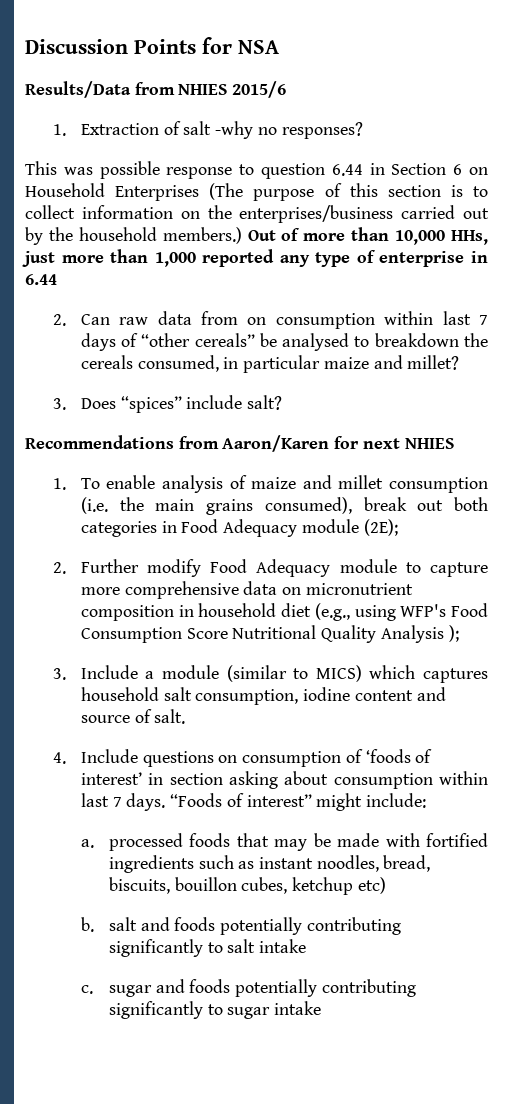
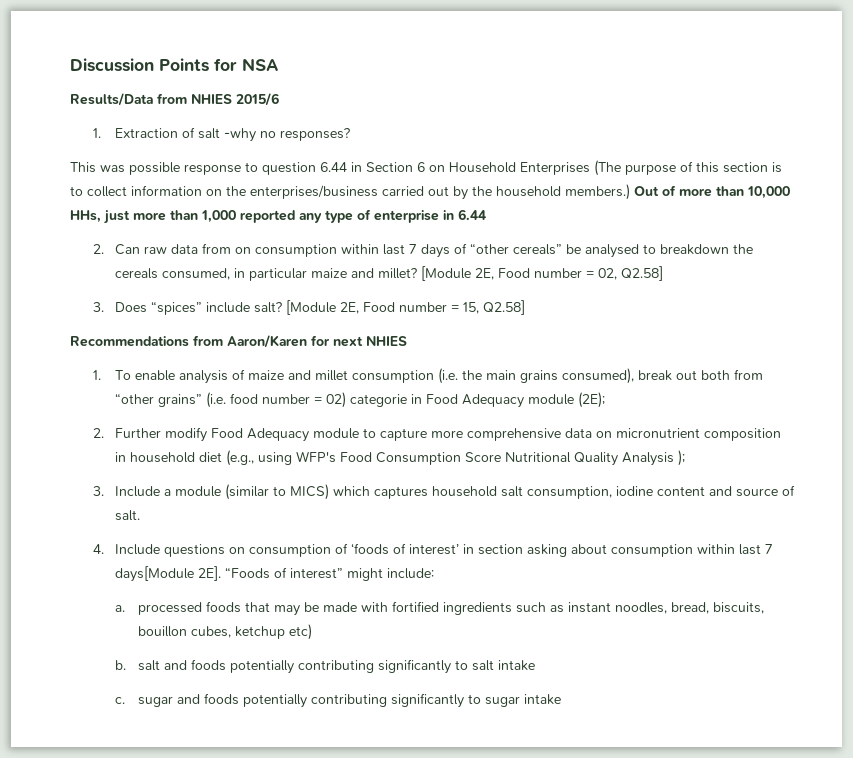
+ [Module 2E, Food number = 02, Q2.58]
+ [Module 2E, Food number = 15, Q2.58]
- 1. To enable analysis of maize and millet consumption (i.e. the main grains consumed), break out both categories in Food Adequacy module (2E);
+ 1. To enable analysis of maize and millet consumption (i.e. the main grains consumed), break out both from “other grains” (i.e. food number = 02) categorie in Food Adequacy module (2E);
- 4. Include questions on consumption of ‘foods of interest’ in section asking about consumption within last 7 days.
+ 4. Include questions on consumption of ‘foods of interest’ in section asking about consumption within last 7 days[Module 2E].

